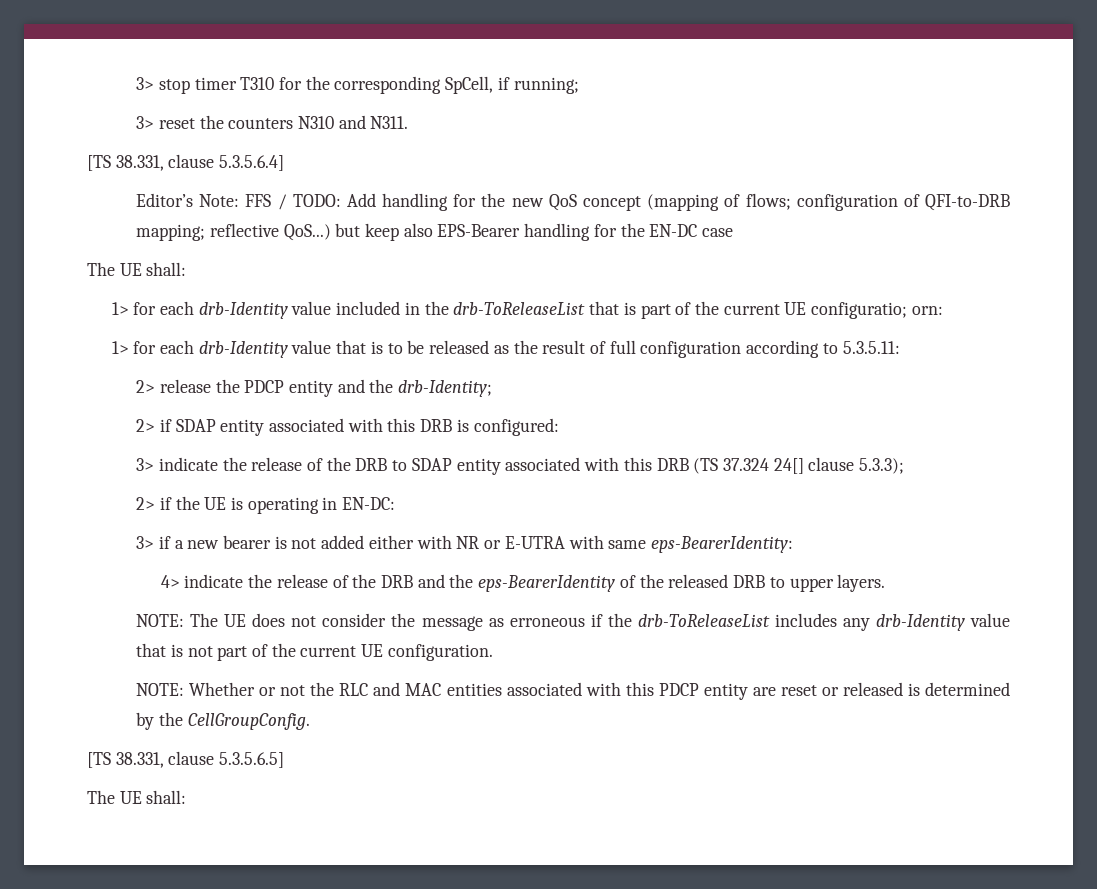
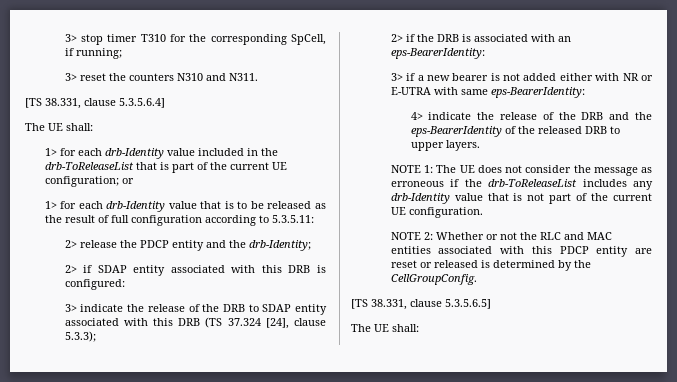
- Editor’s Note: FFS / TODO: Add handling for the new QoS concept (mapping of flows; configuration of QFI-to-DRB mapping; reflective QoS...) but keep also EPS-Bearer handling for the EN-DC case
- 1> for each drb-Identity value included in the drb-ToReleaseList that is part of the current UE configuratio; orn:
+ 1> for each drb-Identity value included in the drb-ToReleaseList that is part of the current UE configuration; or
- 3> indicate the release of the DRB to SDAP entity associated with this DRB (TS 37.324 24[] clause 5.3.3);
+ 3> indicate the release of the DRB to SDAP entity associated with this DRB (TS 37.324 [24], clause 5.3.3);
- 2> if the UE is operating in EN-DC:
+ 2> if the DRB is associated with an eps-BearerIdentity:
- NOTE: The UE does not consider the message as erroneous if the drb-ToReleaseList includes any drb-Identity value that is not part of the current UE configuration.
+ NOTE 1: The UE does not consider the message as erroneous if the drb-ToReleaseList includes any drb-Identity value that is not part of the current UE configuration.
- NOTE: Whether or not the RLC and MAC entities associated with this PDCP entity are reset or released is determined by the CellGroupConfig.
+ NOTE 2: Whether or not the RLC and MAC entities associated with this PDCP entity are reset or released is determined by the CellGroupConfig.

